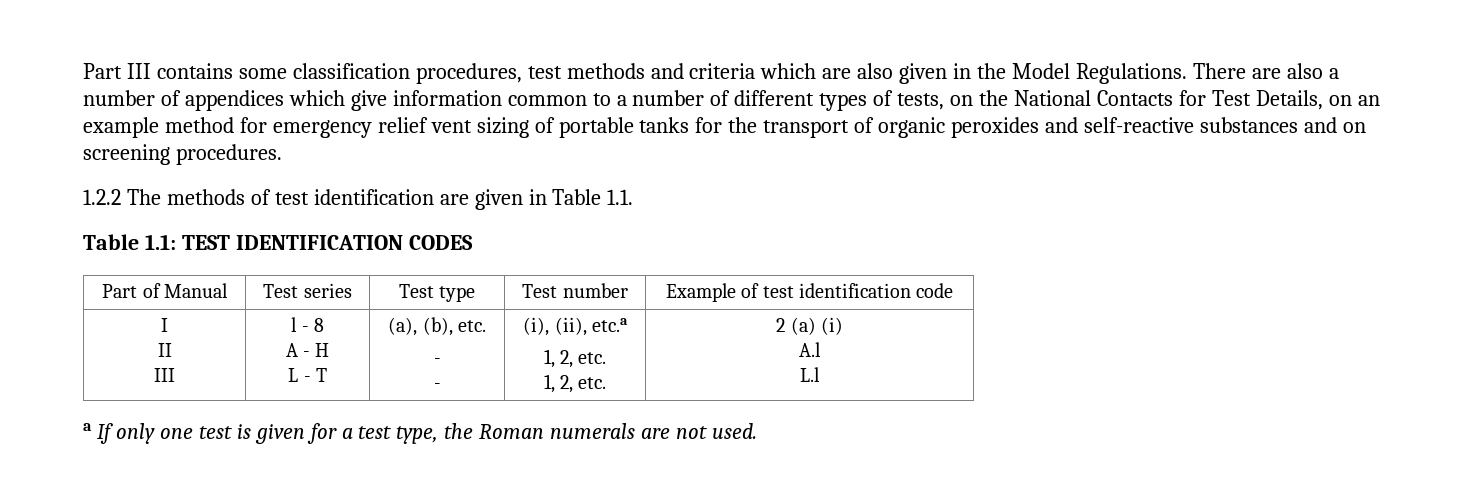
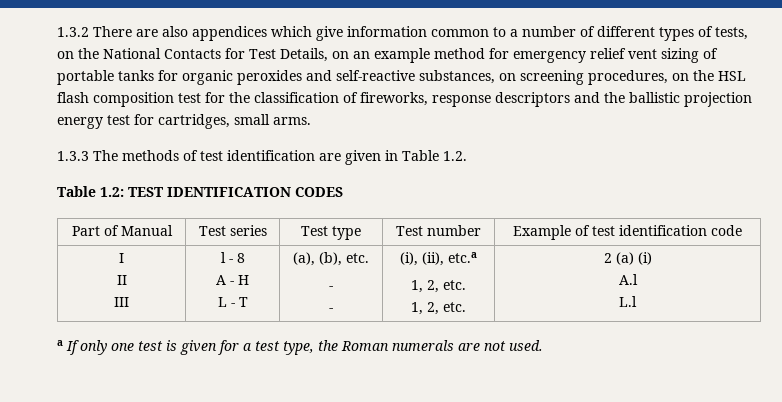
- Part III contains some classification procedures, test methods and criteria which are also given in the Model Regulations. There are also a number of appendices which give information common to a number of different types of tests, on the National Contacts for Test Details, on an example method for emergency relief vent sizing of portable tanks for the transport of organic peroxides and self-reactive substances and on screening procedures.
- 1.2.2 The methods of test identification are given in Table 1.1.
- Table 1.1: TEST IDENTIFICATION CODES
+ 1.3.2 There are also appendices which give information common to a number of different types of tests, on the National Contacts for Test Details, on an example method for emergency relief vent sizing of portable tanks for organic peroxides and self-reactive substances, on screening procedures, on the HSL flash composition test for the classification of fireworks, response descriptors and the ballistic projection energy test for cartridges, small arms.
+ 1.3.3 The methods of test identification are given in Table 1.2.
+ Table 1.2: TEST IDENTIFICATION CODES

